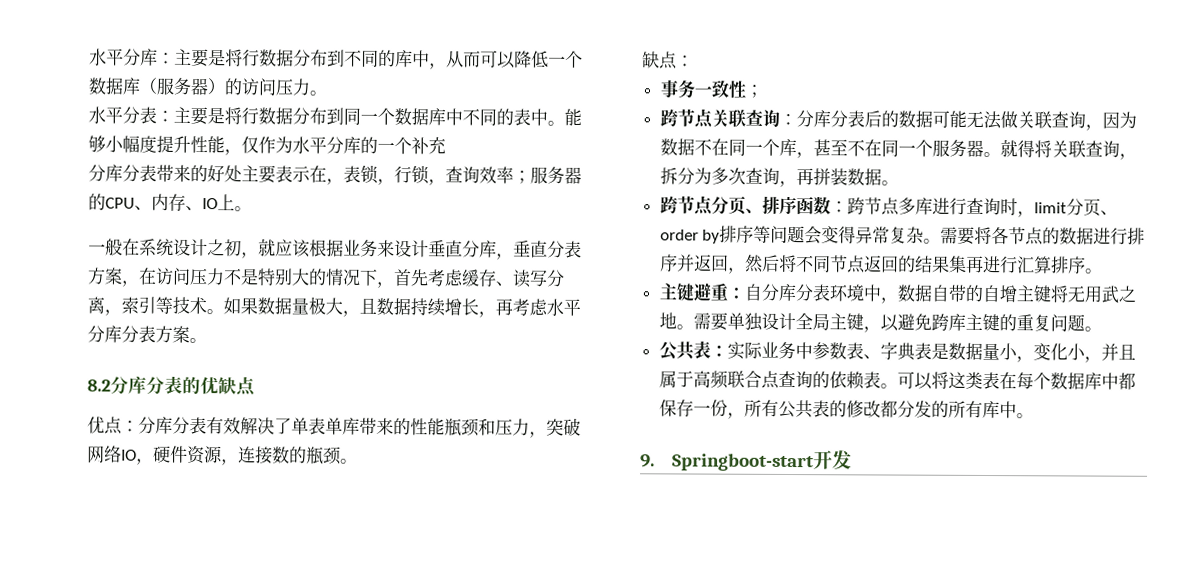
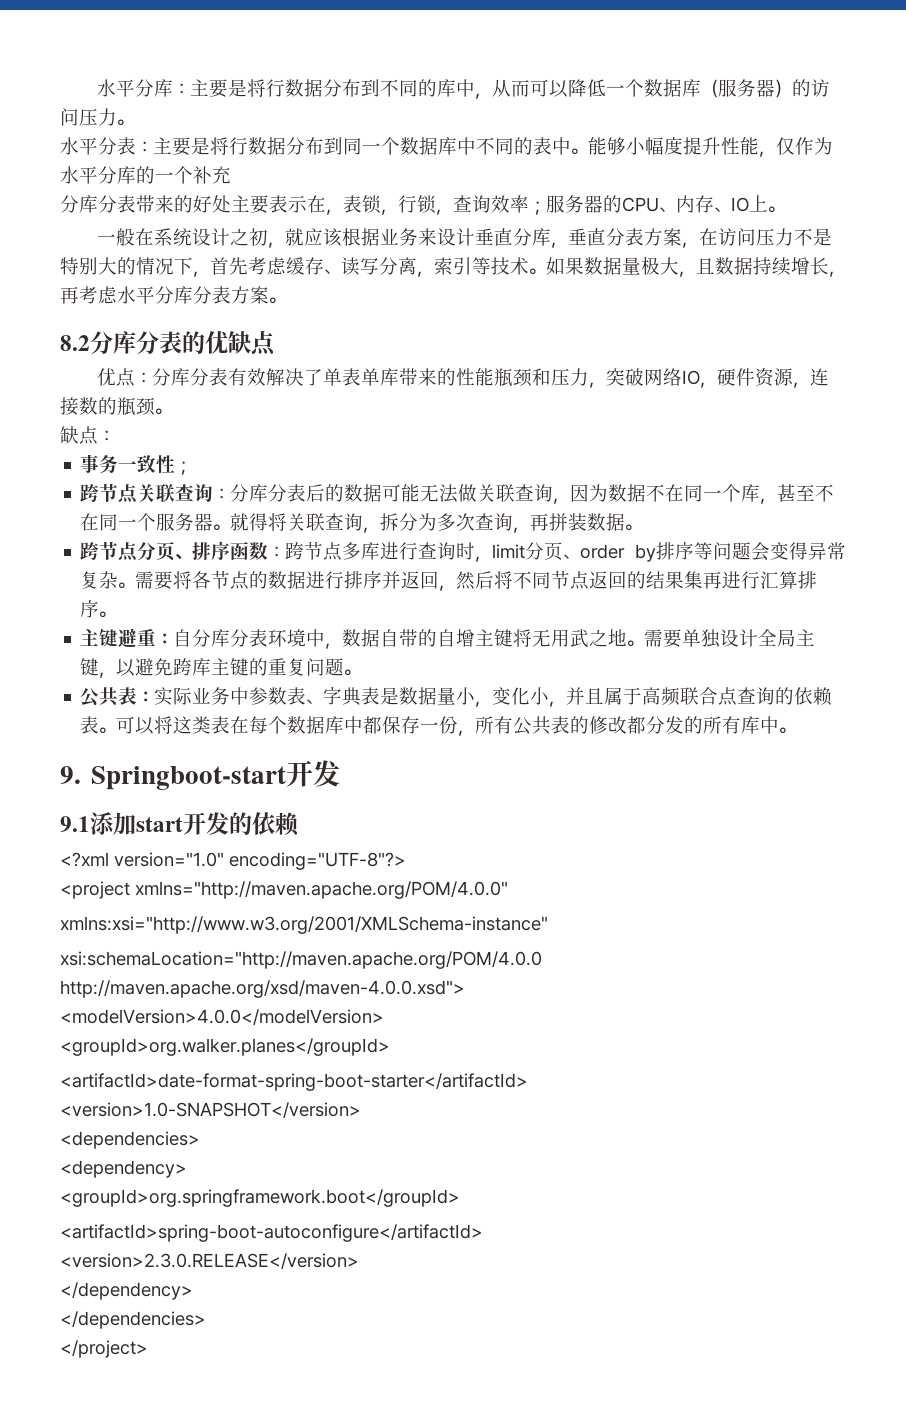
+ 9.1添加start开发的依赖
+ <?xml version="1.0" encoding="UTF-8"?>
+ <project xmlns="http://maven.apache.org/POM/4.0.0"
+ xmlns:xsi="http://www.w3.org/2001/XMLSchema-instance"
+ xsi:schemaLocation="http://maven.apache.org/POM/4.0.0 http://maven.apache.org/xsd/maven-4.0.0.xsd">
+ <modelVersion>4.0.0</modelVersion>
+ <groupId>org.walker.planes</groupId>
+ <artifactId>date-format-spring-boot-starter</artifactId>
+ <version>1.0-SNAPSHOT</version>
+ <dependencies>
+ <dependency>
+ <groupId>org.springframework.boot</groupId>
+ <artifactId>spring-boot-autoconfigure</artifactId>
+ <version>2.3.0.RELEASE</version>
+ </dependency>
+ </dependencies>
+ </project>

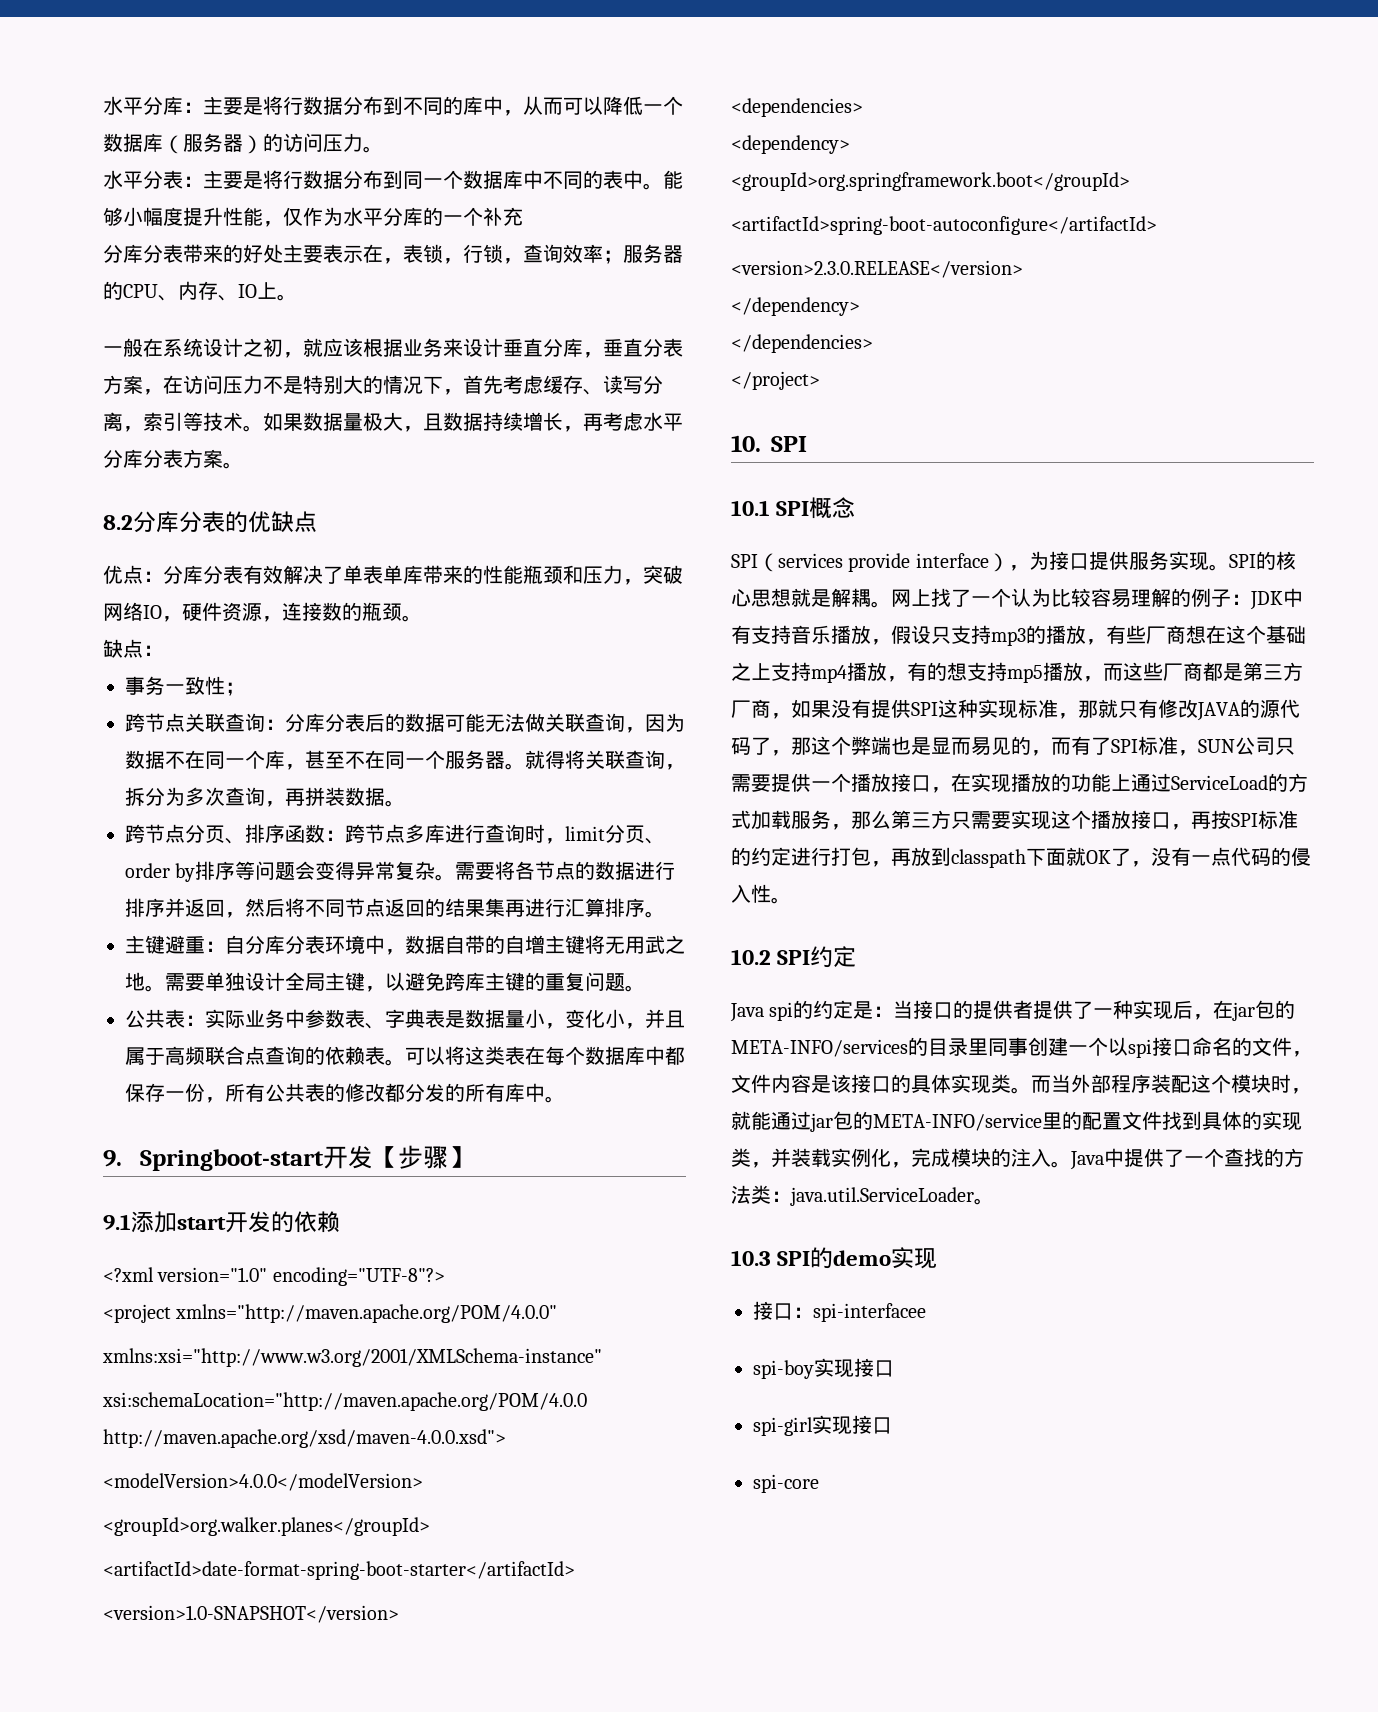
- 9. Springboot-start开发
+ 9. Springboot-start开发【步骤】
+ 10. SPI
+ 10.1 SPI概念
+ SPI（services provide interface），为接口提供服务实现。SPI的核心思想就是解耦。网上找了一个认为比较容易理解的例子：JDK中有支持音乐播放，假设只支持mp3的播放，有些厂商想在这个基础之上支持mp4播放，有的想支持mp5播放，而这些厂商都是第三方厂商，如果没有提供SPI这种实现标准，那就只有修改JAVA的源代码了，那这个弊端也是显而易见的，而有了SPI标准，SUN公司只需要提供一个播放接口，在实现播放的功能上通过ServiceLoad的方式加载服务，那么第三方只需要实现这个播放接口，再按SPI标准的约定进行打包，再放到classpath下面就OK了，没有一点代码的侵入性。
+ 10.2 SPI约定
+ Java spi的约定是：当接口的提供者提供了一种实现后，在jar包的META-INFO/services的目录里同事创建一个以spi接口命名的文件，文件内容是该接口的具体实现类。而当外部程序装配这个模块时，就能通过jar包的META-INFO/service里的配置文件找到具体的实现类，并装载实例化，完成模块的注入。Java中提供了一个查找的方法类：java.util.ServiceLoader。
+ 10.3 SPI的demo实现
+ 接口：spi-interfacee
+ spi-boy实现接口
+ spi-girl实现接口
+ spi-core

